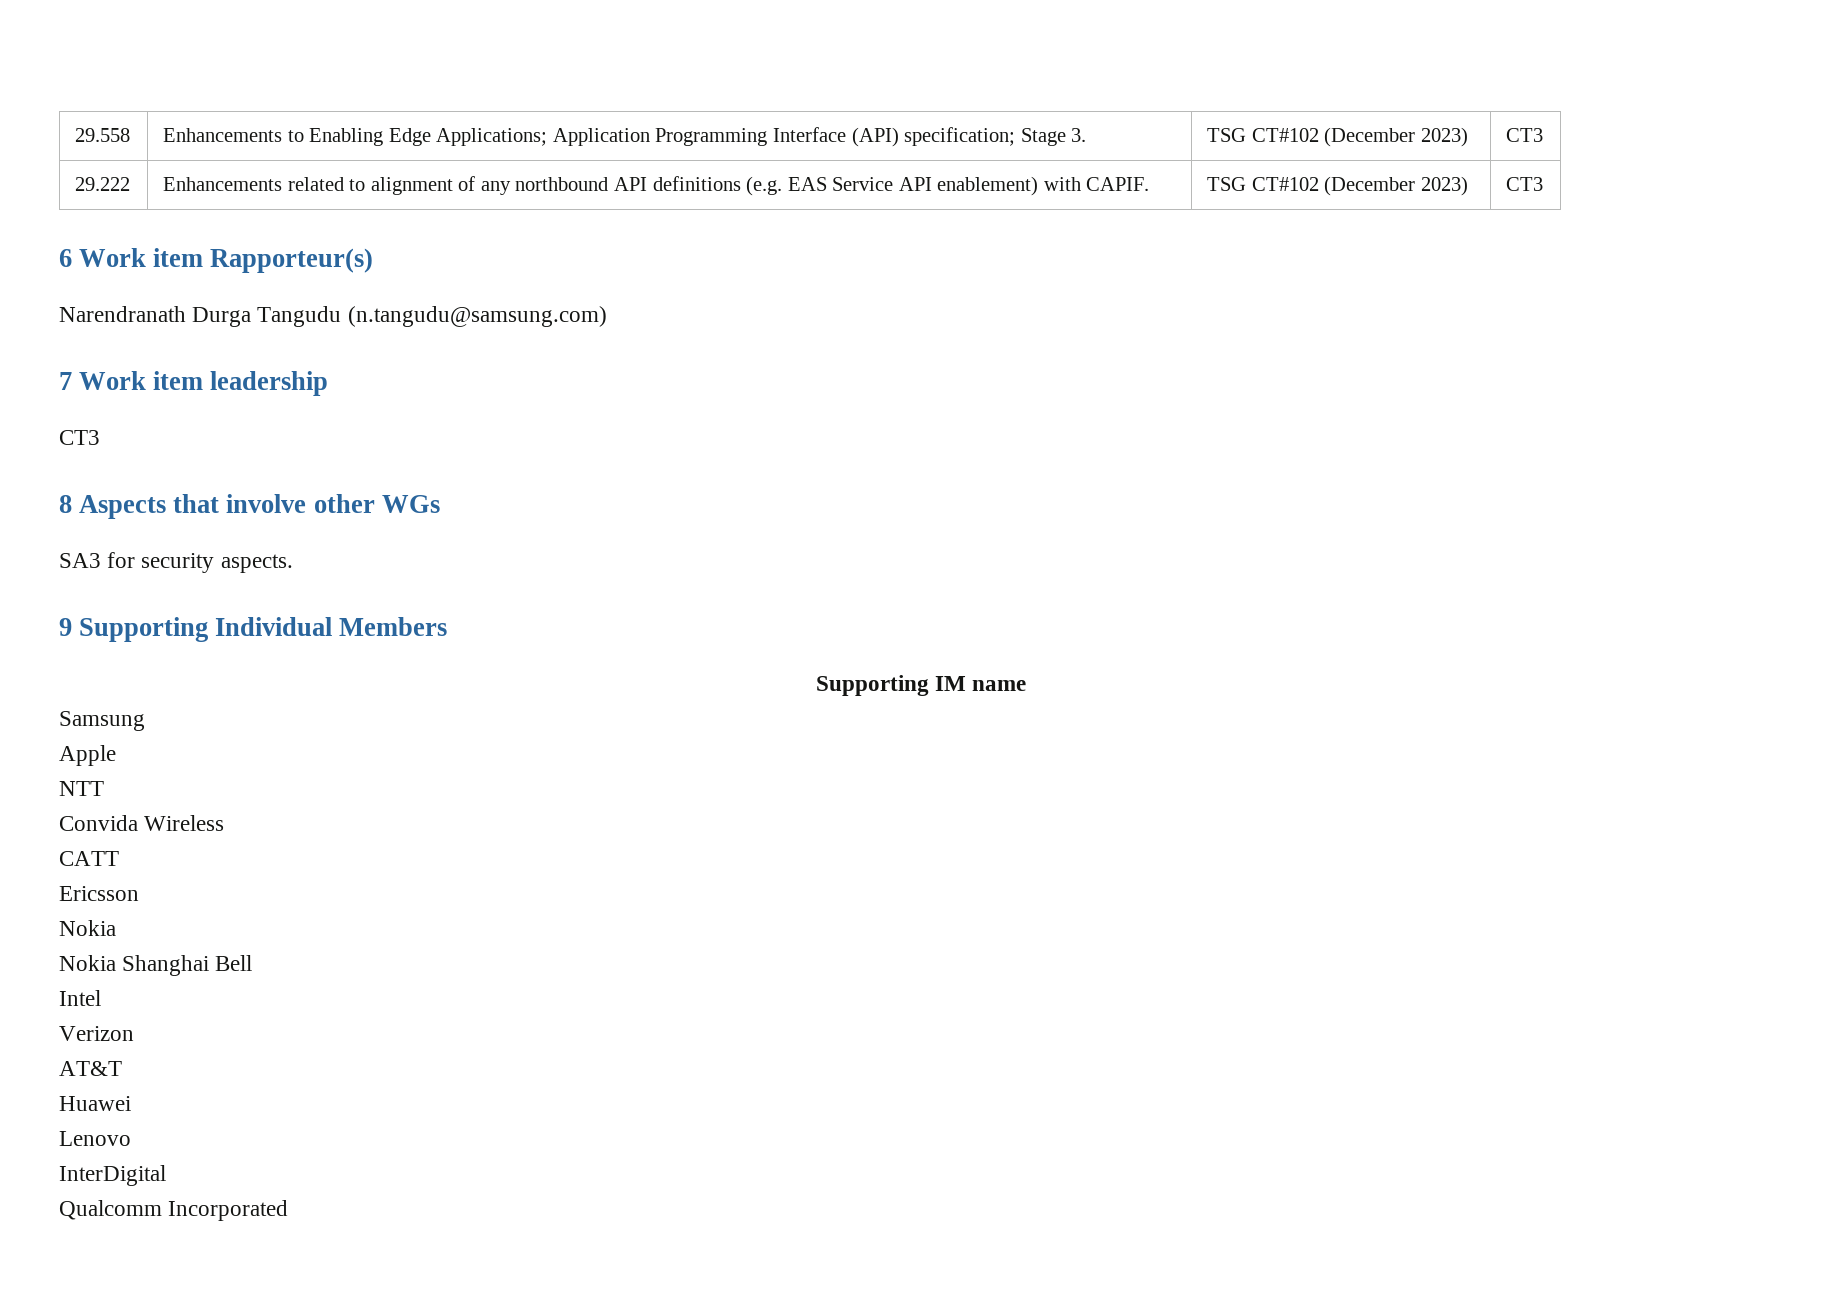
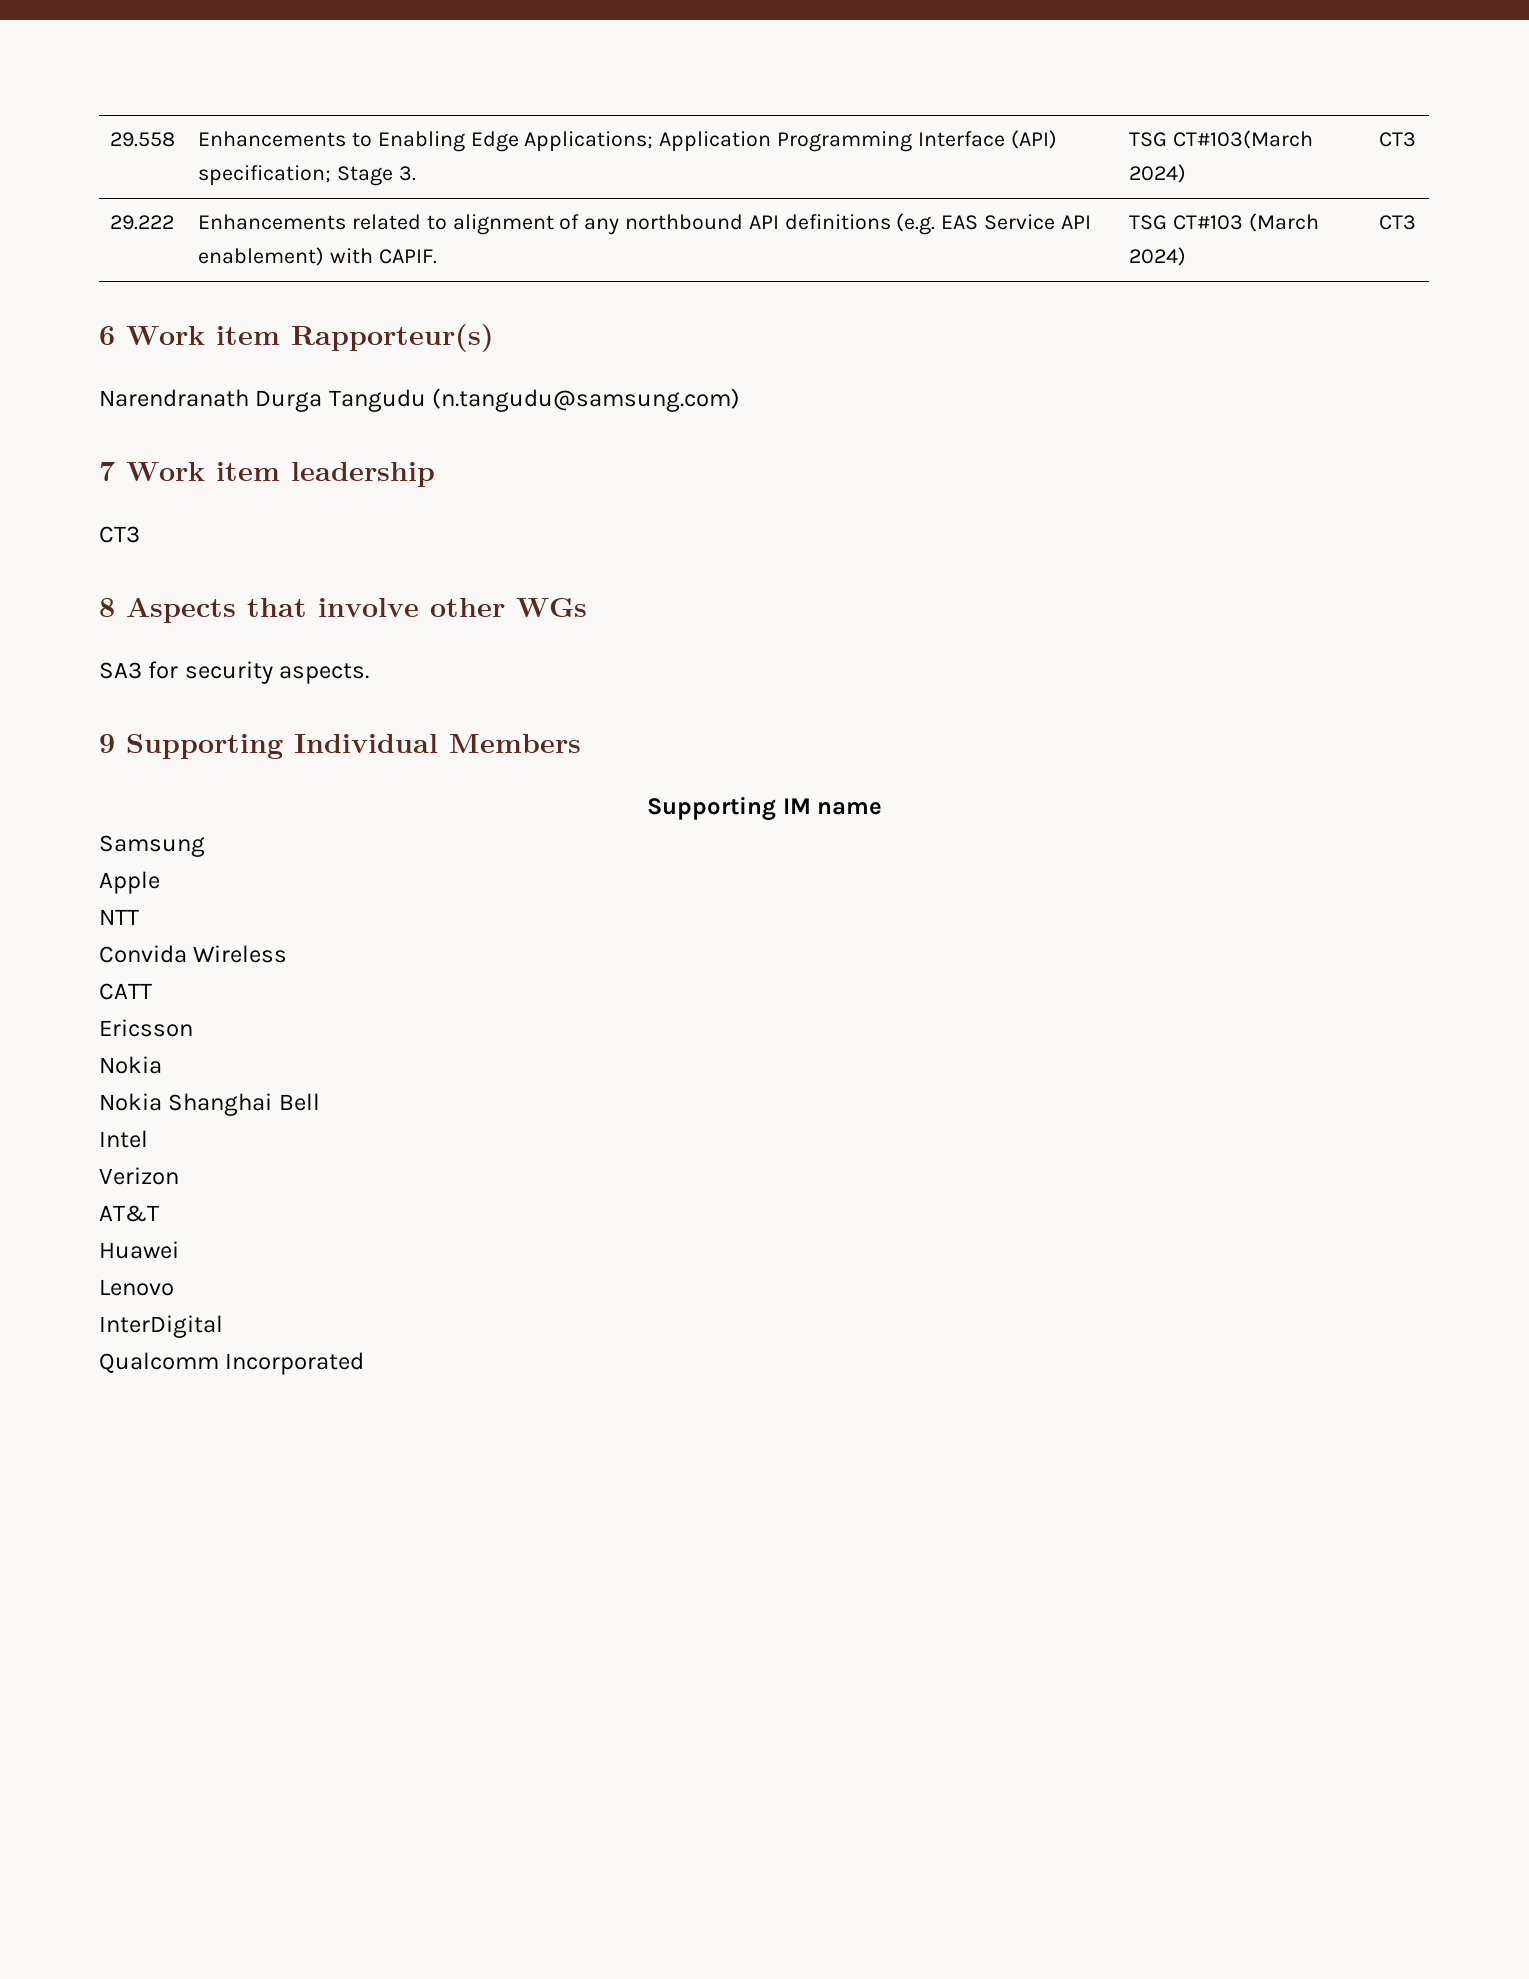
- 29.558 | Enhancements to Enabling Edge Applications; Application Programming Interface (API) specification; Stage 3. | TSG CT#102 (December 2023) | CT3
+ 29.558 | Enhancements to Enabling Edge Applications; Application Programming Interface (API) specification; Stage 3. | TSG CT#103(March 2024) | CT3
- 29.222 | Enhancements related to alignment of any northbound API definitions (e.g. EAS Service API enablement) with CAPIF. | TSG CT#102 (December 2023) | CT3
+ 29.222 | Enhancements related to alignment of any northbound API definitions (e.g. EAS Service API enablement) with CAPIF. | TSG CT#103 (March 2024) | CT3

